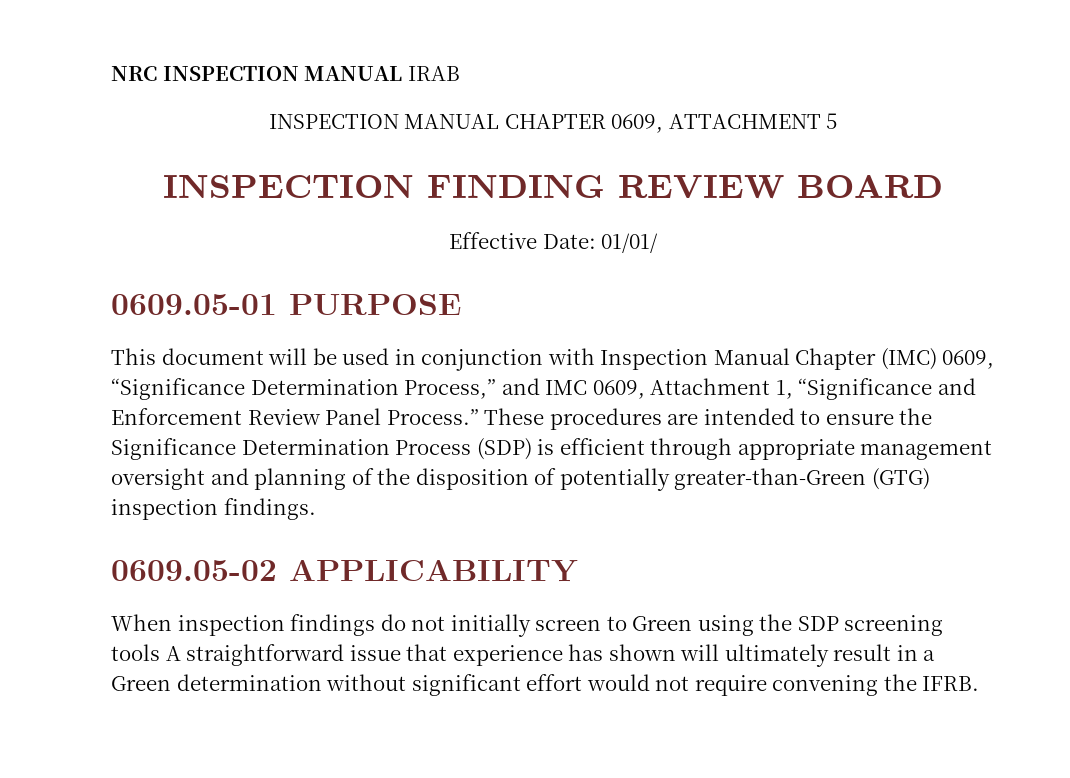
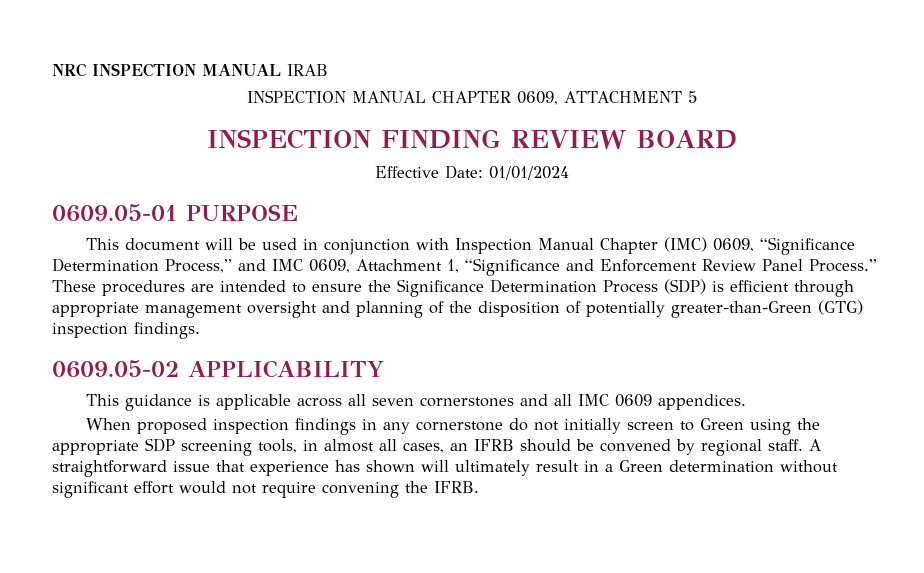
- Effective Date: 01/01/
+ Effective Date: 01/01/2024
+ This guidance is applicable across all seven cornerstones and all IMC 0609 appendices.
- When inspection findings do not initially screen to Green using the SDP screening tools A straightforward issue that experience has shown will ultimately result in a Green determination without significant effort would not require convening the IFRB.
+ When proposed inspection findings in any cornerstone do not initially screen to Green using the appropriate SDP screening tools, in almost all cases, an IFRB should be convened by regional staff. A straightforward issue that experience has shown will ultimately result in a Green determination without significant effort would not require convening the IFRB.

